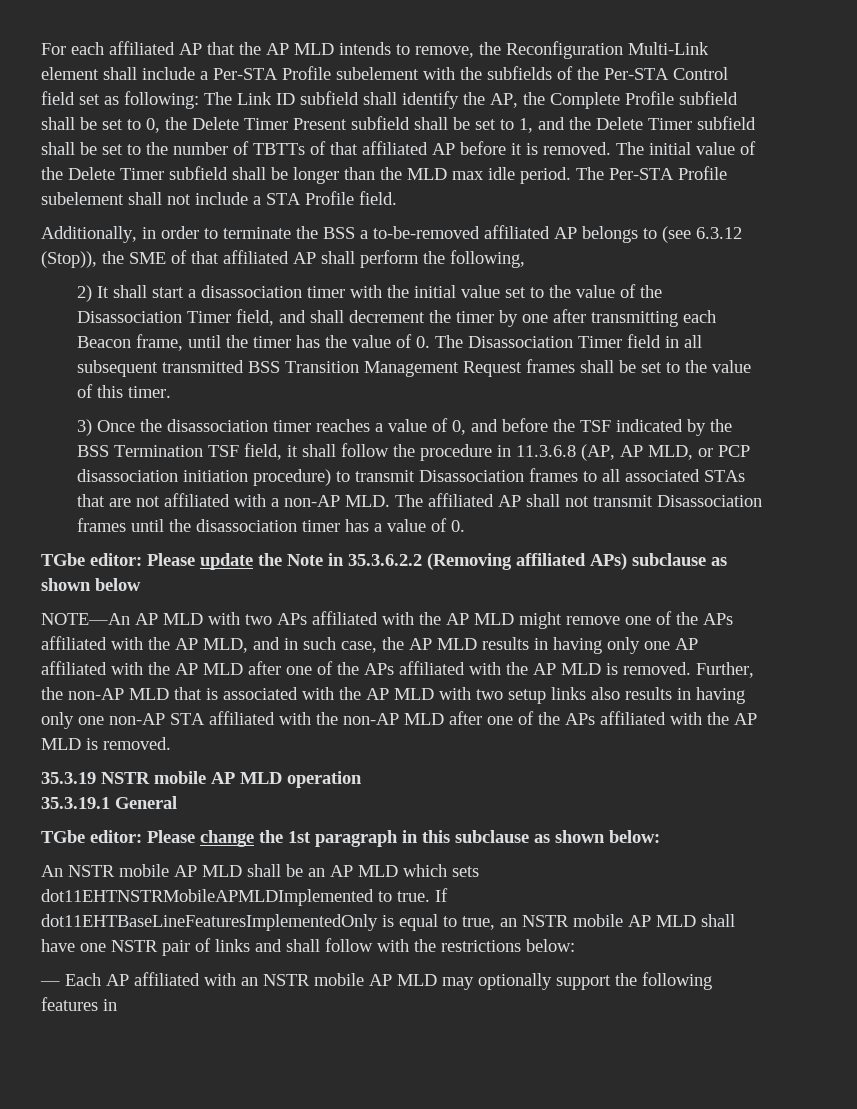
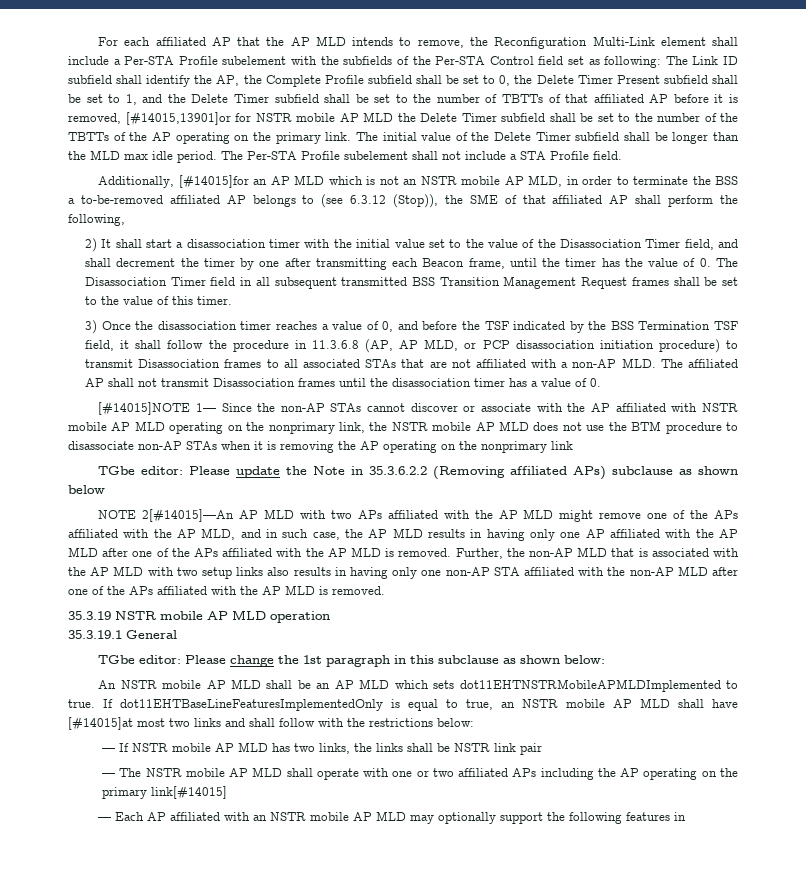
- The Link ID subfield shall identify the AP, the Complete Profile subfield shall be set to 0, the Delete Timer Present subfield shall be set to 1, and the Delete Timer subfield shall be set to the number of TBTTs of that affiliated AP before it is removed.
+ The Link ID subfield shall identify the AP, the Complete Profile subfield shall be set to 0, the Delete Timer Present subfield shall be set to 1, and the Delete Timer subfield shall be set to the number of TBTTs of that affiliated AP before it is removed, [#14015,13901]or for NSTR mobile AP MLD the Delete Timer subfield shall be set to the number of the TBTTs of the AP operating on the primary link.
- Additionally, in order to terminate the BSS a to-be-removed affiliated AP belongs to (see 6.3.12 (Stop)), the SME of that affiliated AP shall perform the following,
+ Additionally, [#14015]for an AP MLD which is not an NSTR mobile AP MLD, in order to terminate the BSS a to-be-removed affiliated AP belongs to (see 6.3.12 (Stop)), the SME of that affiliated AP shall perform the following,
+ [#14015]NOTE 1— Since the non-AP STAs cannot discover or associate with the AP affiliated with NSTR mobile AP MLD operating on the nonprimary link, the NSTR mobile AP MLD does not use the BTM procedure to disassociate non-AP STAs when it is removing the AP operating on the nonprimary link
- NOTE—An AP MLD with two APs affiliated with the AP MLD might remove one of the APs affiliated with the AP MLD, and in such case, the AP MLD results in having only one AP affiliated with the AP MLD after one of the APs affiliated with the AP MLD is removed.
+ NOTE 2[#14015]—An AP MLD with two APs affiliated with the AP MLD might remove one of the APs affiliated with the AP MLD, and in such case, the AP MLD results in having only one AP affiliated with the AP MLD after one of the APs affiliated with the AP MLD is removed.
- If dot11EHTBaseLineFeaturesImplementedOnly is equal to true, an NSTR mobile AP MLD shall have one NSTR pair of links and shall follow with the restrictions below:
+ If dot11EHTBaseLineFeaturesImplementedOnly is equal to true, an NSTR mobile AP MLD shall have [#14015]at most two links and shall follow with the restrictions below:
+ — If NSTR mobile AP MLD has two links, the links shall be NSTR link pair
+ — The NSTR mobile AP MLD shall operate with one or two affiliated APs including the AP operating on the primary link[#14015]

